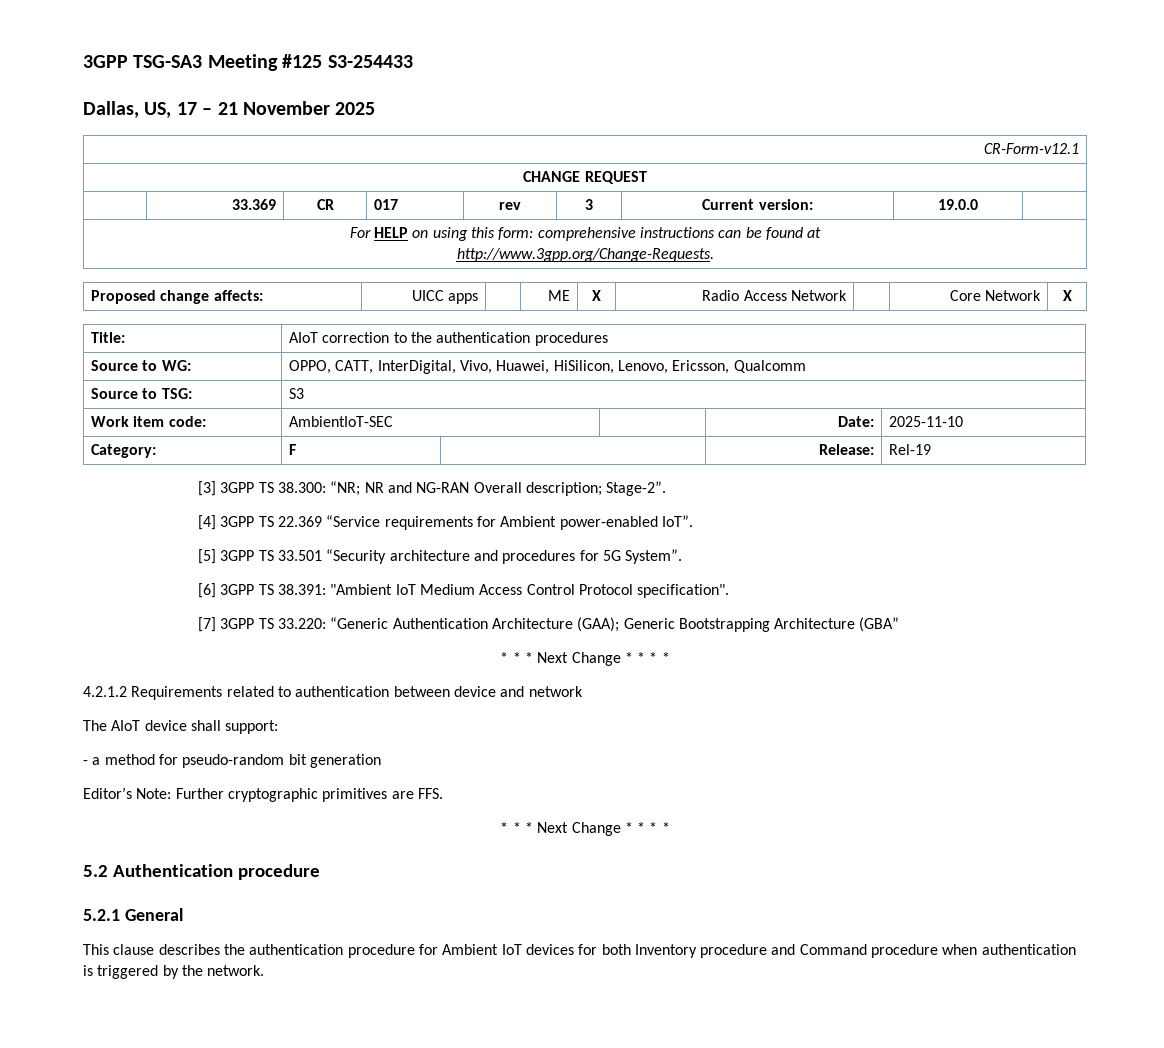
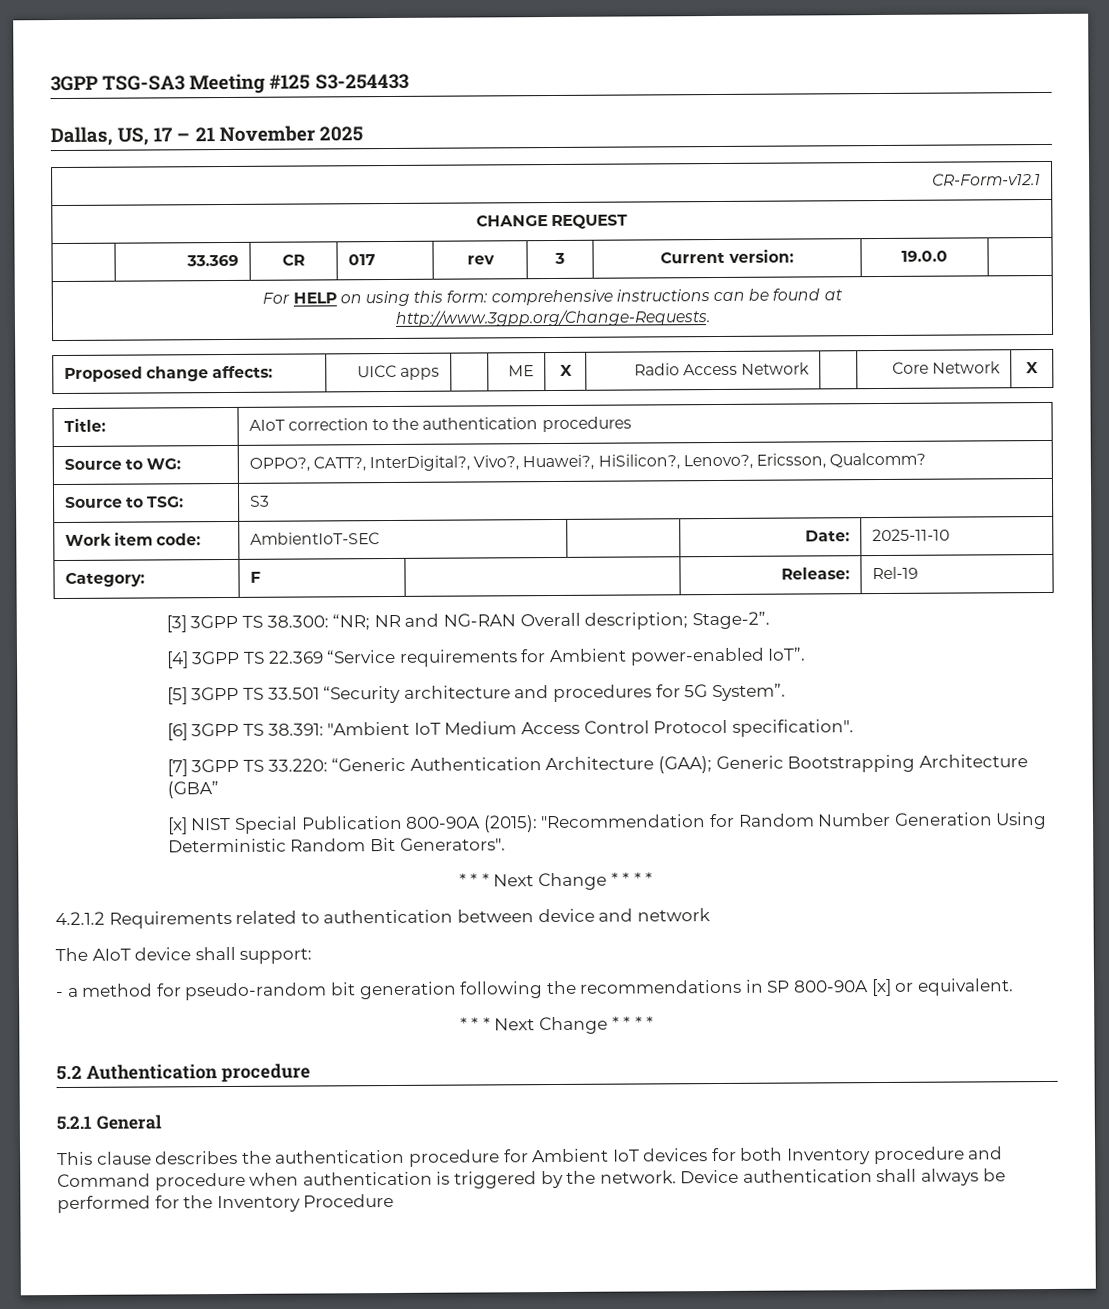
- Source to WG: | OPPO, CATT, InterDigital, Vivo, Huawei, HiSilicon, Lenovo, Ericsson, Qualcomm
+ Source to WG: | OPPO?, CATT?, InterDigital?, Vivo?, Huawei?, HiSilicon?, Lenovo?, Ericsson, Qualcomm?
+ [x] NIST Special Publication 800-90A (2015): "Recommendation for Random Number Generation Using Deterministic Random Bit Generators".
- - a method for pseudo-random bit generation
- Editor’s Note: Further cryptographic primitives are FFS.
+ - a method for pseudo-random bit generation following the recommendations in SP 800-90A [x] or equivalent.
+ Device authentication shall always be performed for the Inventory Procedure

